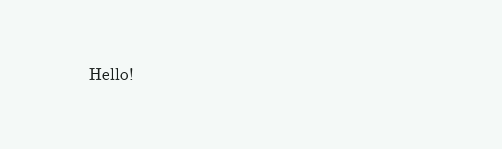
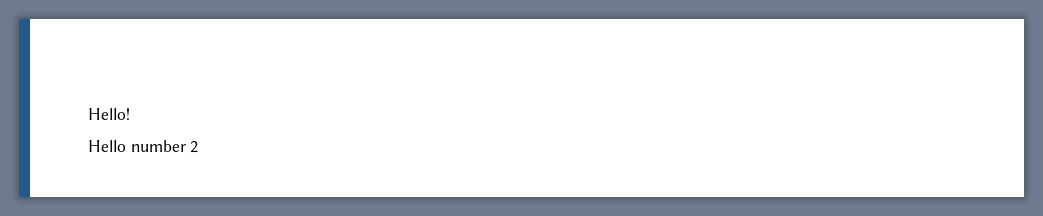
+ Hello number 2

